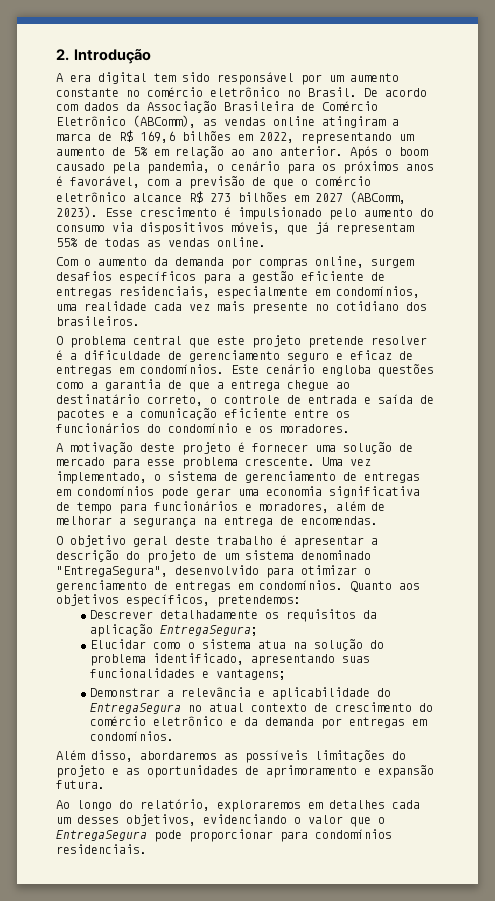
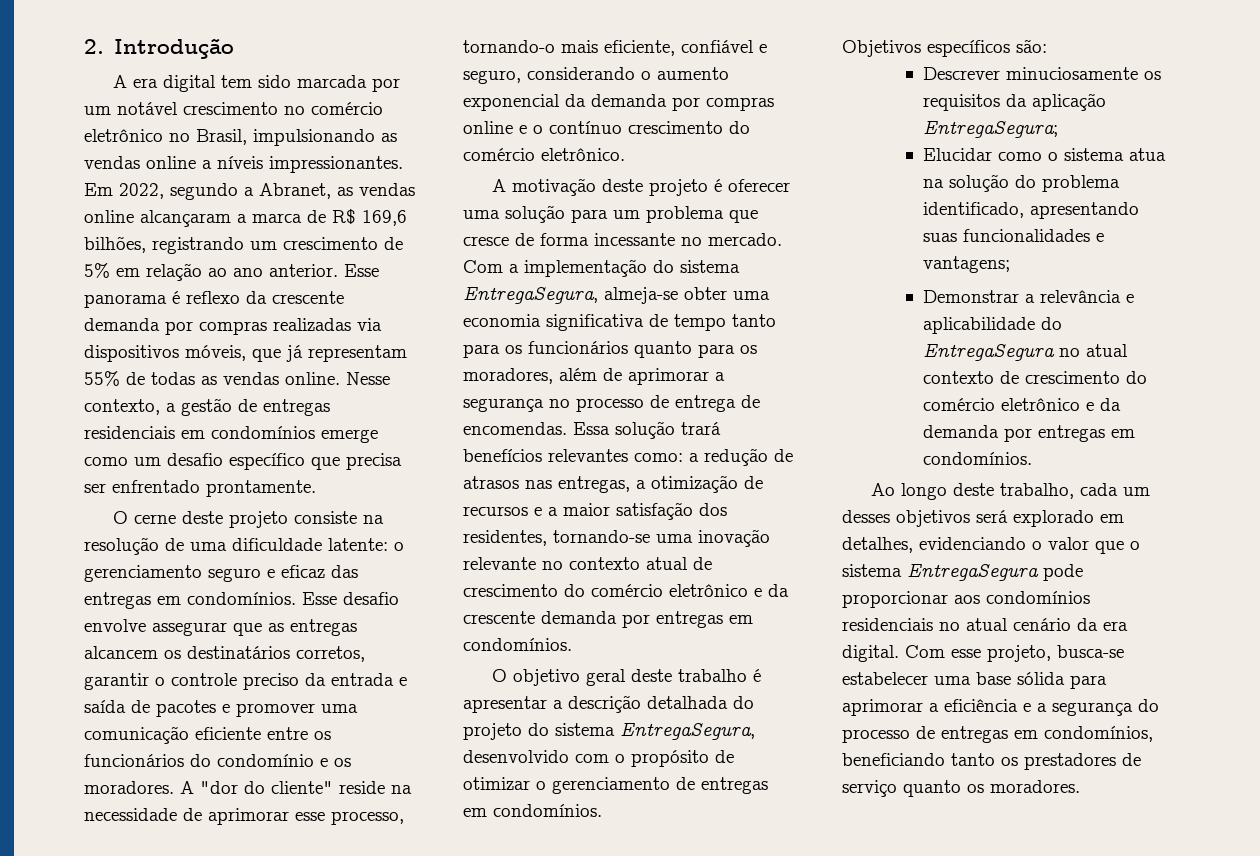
- A era digital tem sido responsável por um aumento constante no comércio eletrônico no Brasil. De acordo com dados da Associação Brasileira de Comércio Eletrônico (ABComm), as vendas online atingiram a marca de R$ 169,6 bilhões em 2022, representando um aumento de 5% em relação ao ano anterior.
+ A era digital tem sido marcada por um notável crescimento no comércio eletrônico no Brasil, impulsionando as vendas online a níveis impressionantes. Em 2022, segundo a Abranet, as vendas online alcançaram a marca de R$ 169,6 bilhões, registrando um crescimento de 5% em relação ao ano anterior.
- Após o boom causado pela pandemia, o cenário para os próximos anos é favorável, com a previsão de que o comércio eletrônico alcance R$ 273 bilhões em 2027 (ABComm, 2023). Esse crescimento é impulsionado pelo aumento do consumo via dispositivos móveis, que já representam 55% de todas as vendas online.
- Com o aumento da demanda por compras online, surgem desafios específicos para a gestão eficiente de entregas residenciais, especialmente em condomínios, uma realidade cada vez mais presente no cotidiano dos brasileiros.
- O problema central que este projeto pretende resolver é a dificuldade de gerenciamento seguro e eficaz de entregas em condomínios. Este cenário engloba questões como a garantia de que a entrega chegue ao destinatário correto, o controle de entrada e saída de pacotes e a comunicação eficiente entre os funcionários do condomínio e os moradores.
+ Esse panorama é reflexo da crescente demanda por compras realizadas via dispositivos móveis, que já representam 55% de todas as vendas online. Nesse contexto, a gestão de entregas residenciais em condomínios emerge como um desafio específico que precisa ser enfrentado prontamente.
+ O cerne deste projeto consiste na resolução de uma dificuldade latente: o gerenciamento seguro e eficaz das entregas em condomínios. Esse desafio envolve assegurar que as entregas alcancem os destinatários corretos, garantir o controle preciso da entrada e saída de pacotes e promover uma comunicação eficiente entre os funcionários do condomínio e os moradores. A "dor do cliente" reside na necessidade de aprimorar esse processo, tornando-o mais eficiente, confiável e seguro, considerando o aumento exponencial da demanda por compras online e o contínuo crescimento do comércio eletrônico.
- A motivação deste projeto é fornecer uma solução de mercado para esse problema crescente. Uma vez implementado, o sistema de gerenciamento de entregas em condomínios pode gerar uma economia significativa de tempo para funcionários e moradores, além de melhorar a segurança na entrega de encomendas.
+ A motivação deste projeto é oferecer uma solução para um problema que cresce de forma incessante no mercado. Com a implementação do sistema EntregaSegura, almeja-se obter uma economia significativa de tempo tanto para os funcionários quanto para os moradores, além de aprimorar a segurança no processo de entrega de encomendas. Essa solução trará benefícios relevantes como: a redução de atrasos nas entregas, a otimização de recursos e a maior satisfação dos residentes, tornando-se uma inovação relevante no contexto atual de crescimento do comércio eletrônico e da crescente demanda por entregas em condomínios.
- O objetivo geral deste trabalho é apresentar a descrição do projeto de um sistema denominado "EntregaSegura", desenvolvido para otimizar o gerenciamento de entregas em condomínios. Quanto aos objetivos específicos, pretendemos:
+ O objetivo geral deste trabalho é apresentar a descrição detalhada do projeto do sistema EntregaSegura, desenvolvido com o propósito de otimizar o gerenciamento de entregas em condomínios.
+ Objetivos específicos são:
- Descrever detalhadamente os requisitos da aplicação EntregaSegura;
+ Descrever minuciosamente os requisitos da aplicação EntregaSegura;
- Além disso, abordaremos as possíveis limitações do projeto e as oportunidades de aprimoramento e expansão futura.
- Ao longo do relatório, exploraremos em detalhes cada um desses objetivos, evidenciando o valor que o EntregaSegura pode proporcionar para condomínios residenciais.
+ Ao longo deste trabalho, cada um desses objetivos será explorado em detalhes, evidenciando o valor que o sistema EntregaSegura pode proporcionar aos condomínios residenciais no atual cenário da era digital. Com esse projeto, busca-se estabelecer uma base sólida para aprimorar a eficiência e a segurança do processo de entregas em condomínios, beneficiando tanto os prestadores de serviço quanto os moradores.

